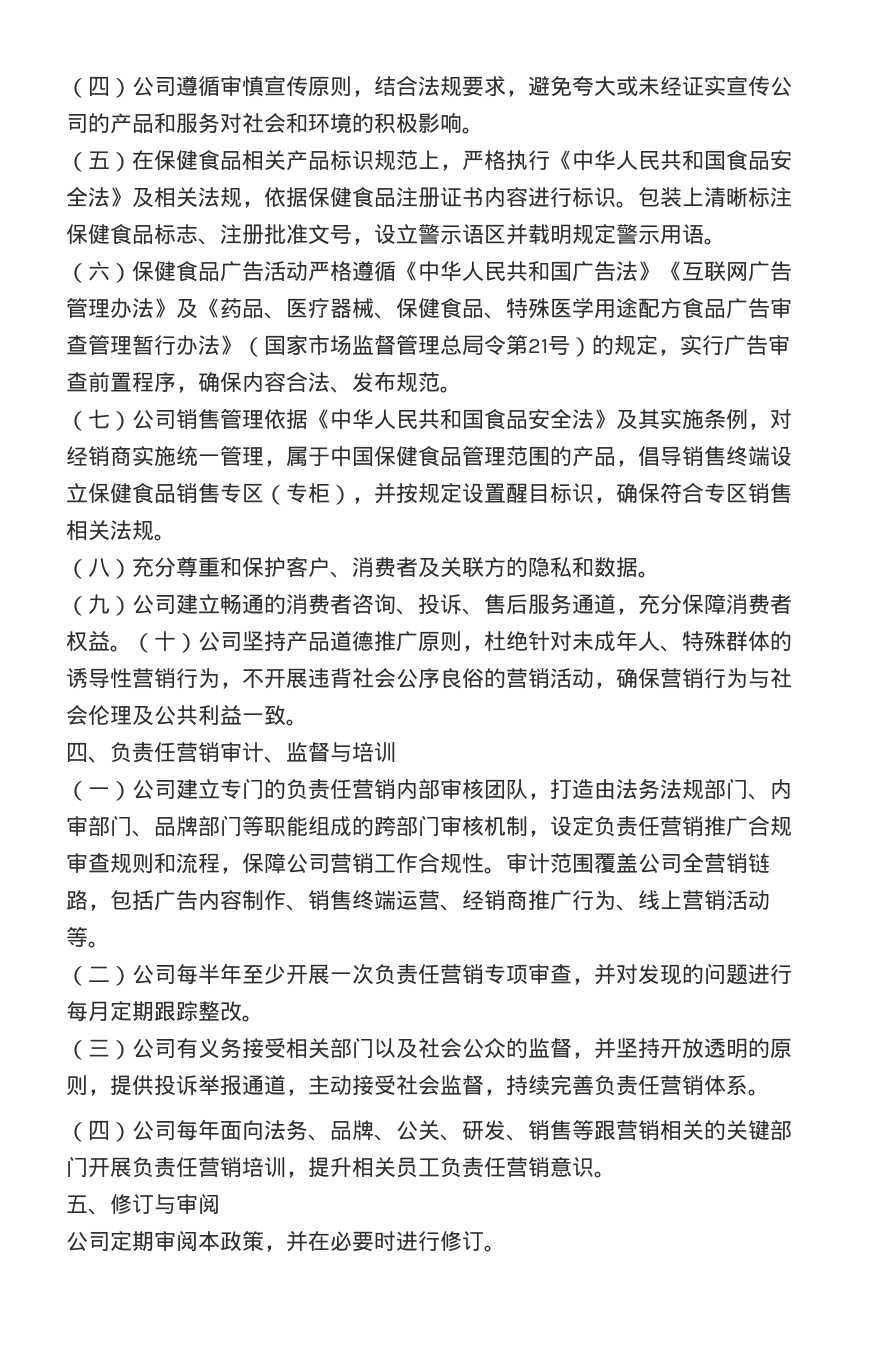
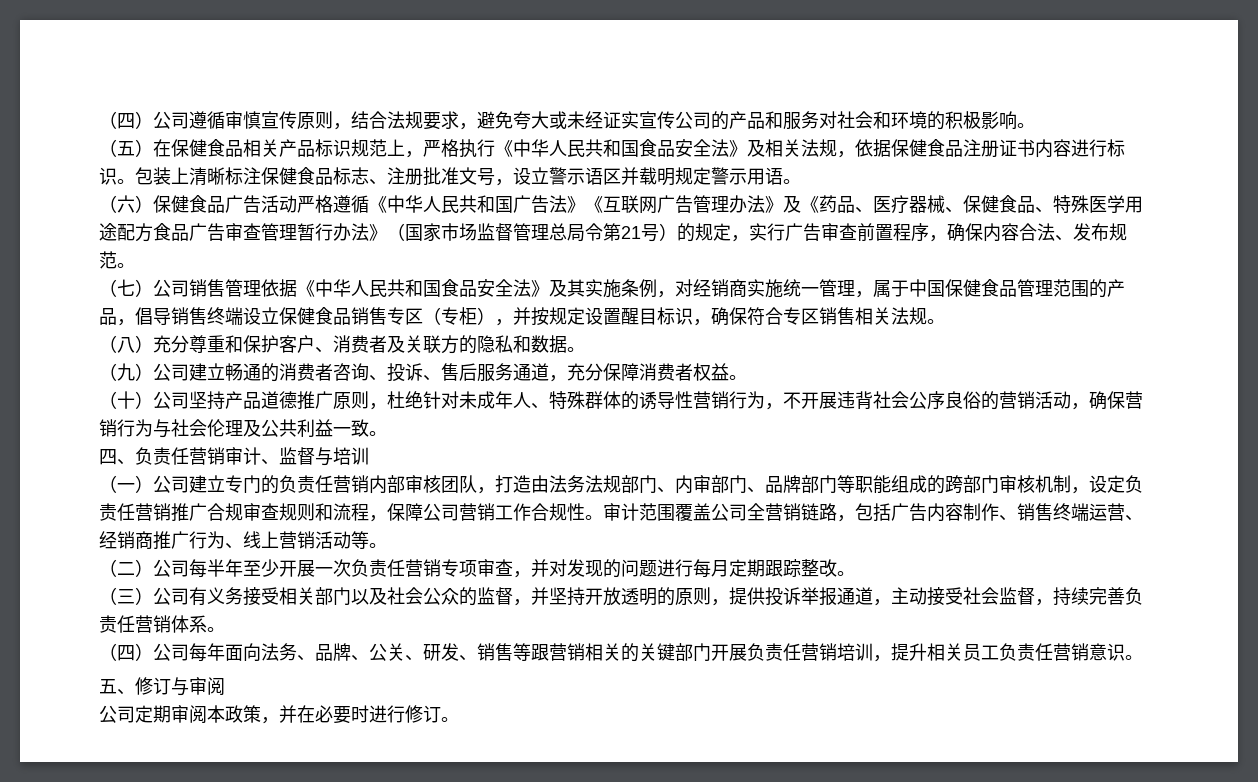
- （九）公司建立畅通的消费者咨询、投诉、售后服务通道，充分保障消费者权益。（十）公司坚持产品道德推广原则，杜绝针对未成年人、特殊群体的诱导性营销行为，不开展违背社会公序良俗的营销活动，确保营销行为与社会伦理及公共利益一致。
+ （九）公司建立畅通的消费者咨询、投诉、售后服务通道，充分保障消费者权益。
+ （十）公司坚持产品道德推广原则，杜绝针对未成年人、特殊群体的诱导性营销行为，不开展违背社会公序良俗的营销活动，确保营销行为与社会伦理及公共利益一致。

